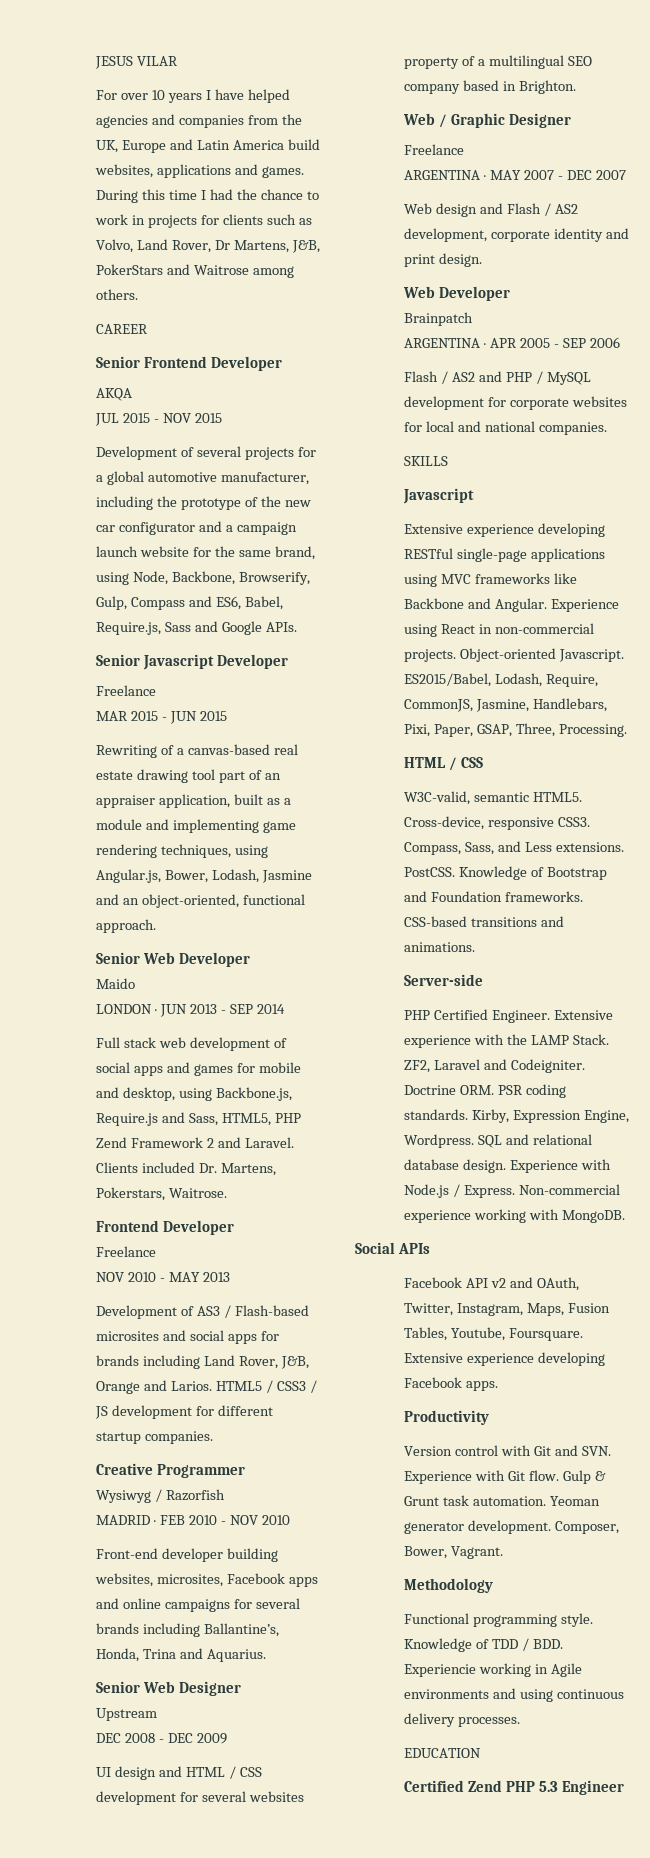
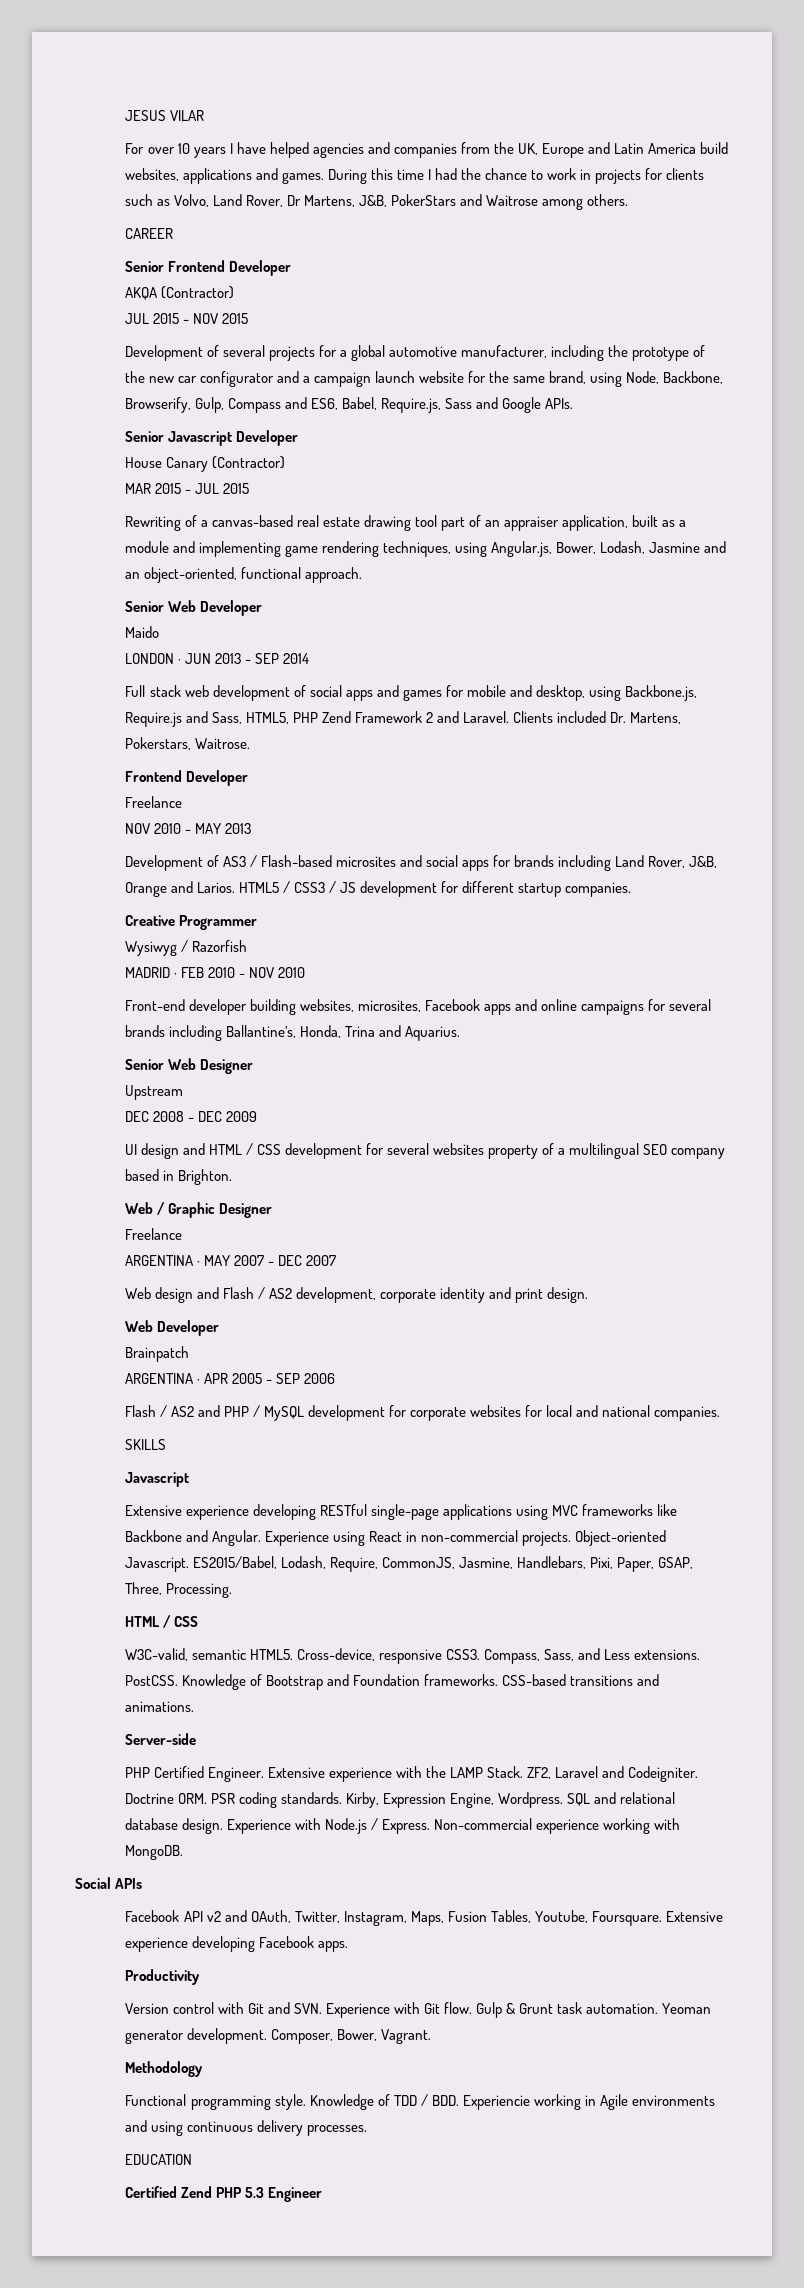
- AKQA
+ AKQA (Contractor)
  Senior Javascript Developer
- Freelance
+ House Canary (Contractor)
- MAR 2015 - JUN 2015
+ MAR 2015 - JUL 2015

